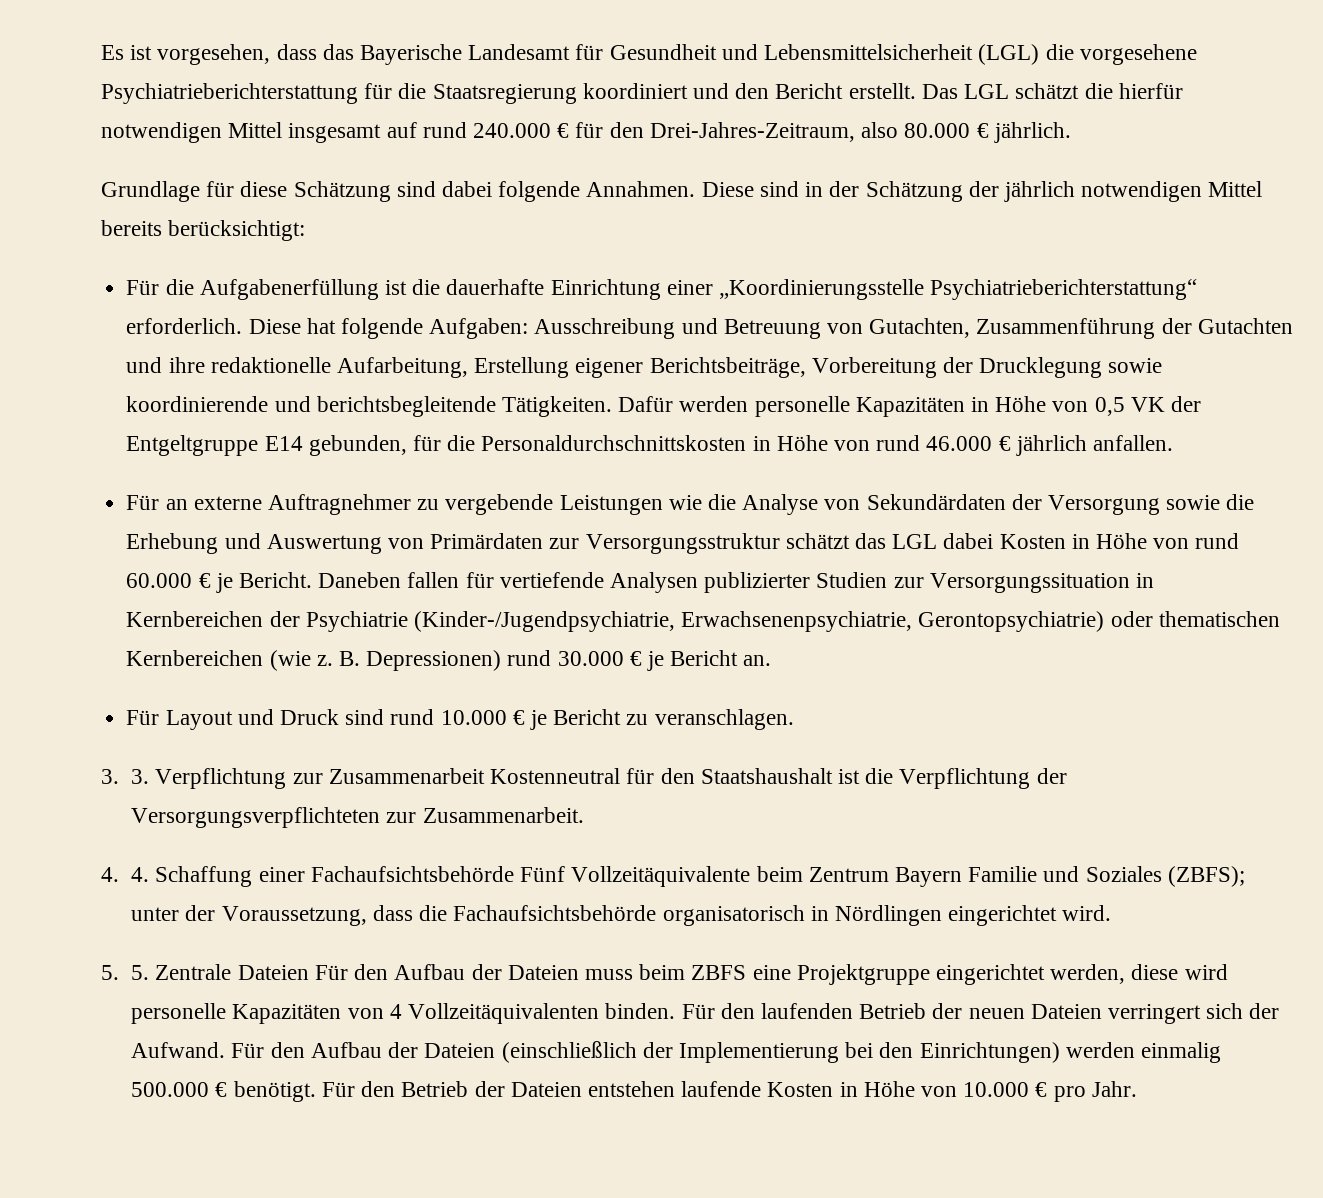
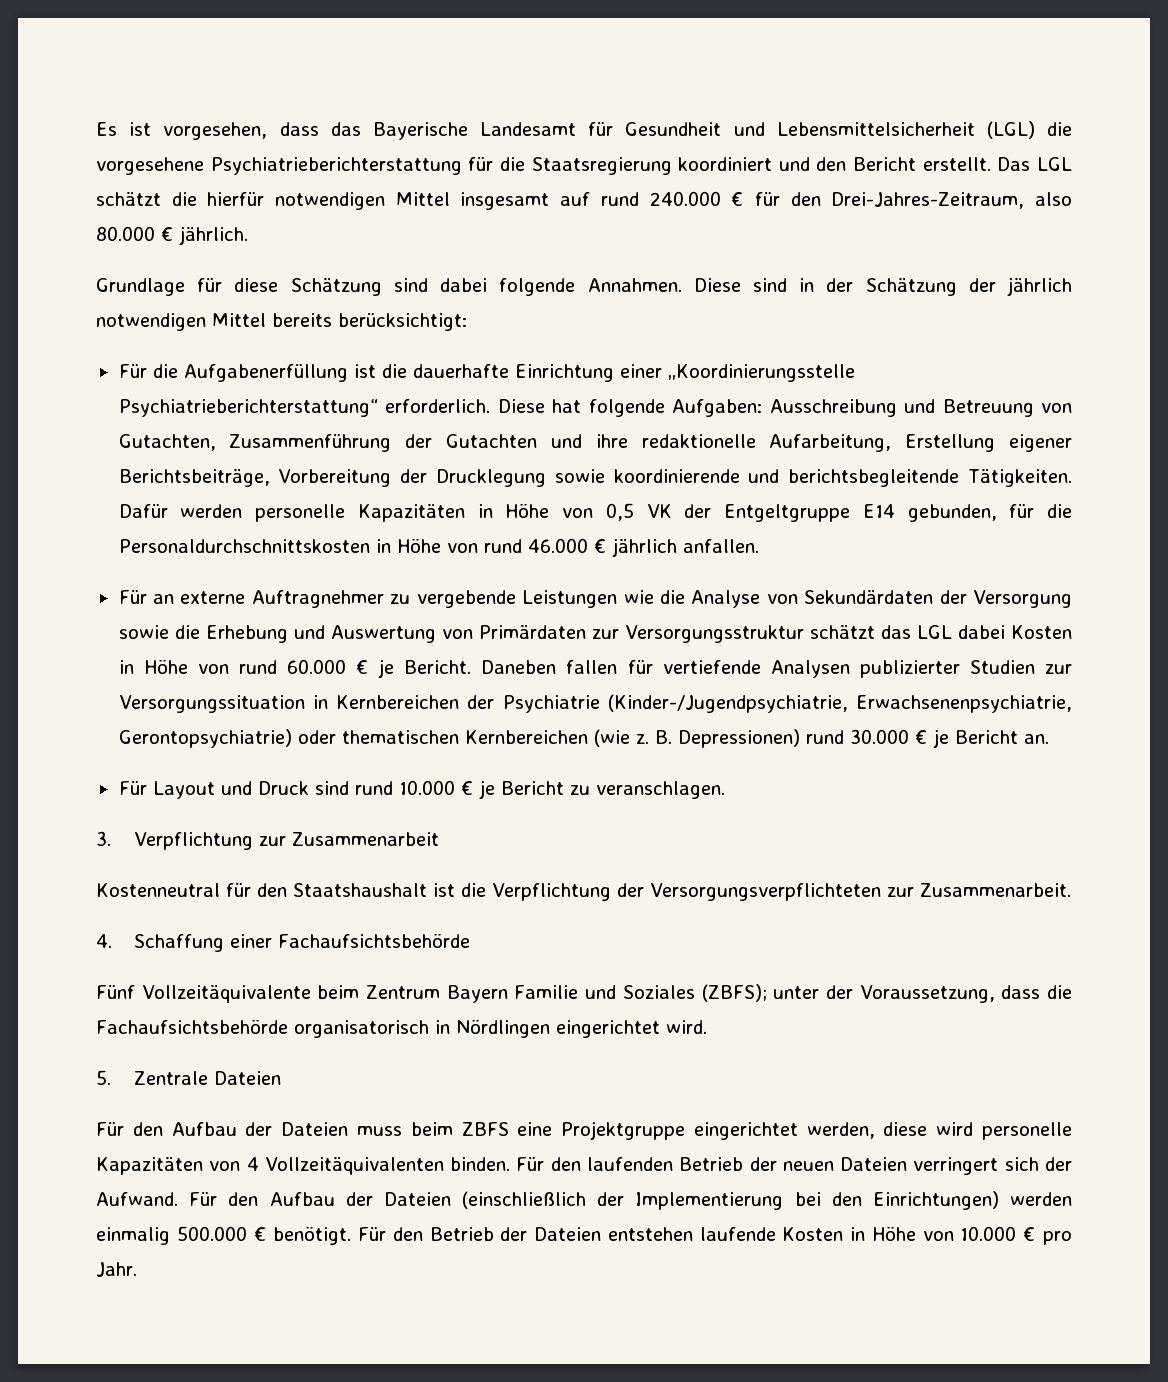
- 3. 3. Verpflichtung zur Zusammenarbeit Kostenneutral für den Staatshaushalt ist die Verpflichtung der Versorgungsverpflichteten zur Zusammenarbeit.
+ 3. Verpflichtung zur Zusammenarbeit
+ Kostenneutral für den Staatshaushalt ist die Verpflichtung der Versorgungsverpflichteten zur Zusammenarbeit.
- 4. 4. Schaffung einer Fachaufsichtsbehörde Fünf Vollzeitäquivalente beim Zentrum Bayern Familie und Soziales (ZBFS); unter der Voraussetzung, dass die Fachaufsichtsbehörde organisatorisch in Nördlingen eingerichtet wird.
+ 4. Schaffung einer Fachaufsichtsbehörde
+ Fünf Vollzeitäquivalente beim Zentrum Bayern Familie und Soziales (ZBFS); unter der Voraussetzung, dass die Fachaufsichtsbehörde organisatorisch in Nördlingen eingerichtet wird.
- 5. 5. Zentrale Dateien Für den Aufbau der Dateien muss beim ZBFS eine Projektgruppe eingerichtet werden, diese wird personelle Kapazitäten von 4 Vollzeitäquivalenten binden.
+ 5. Zentrale Dateien
+ Für den Aufbau der Dateien muss beim ZBFS eine Projektgruppe eingerichtet werden, diese wird personelle Kapazitäten von 4 Vollzeitäquivalenten binden.

